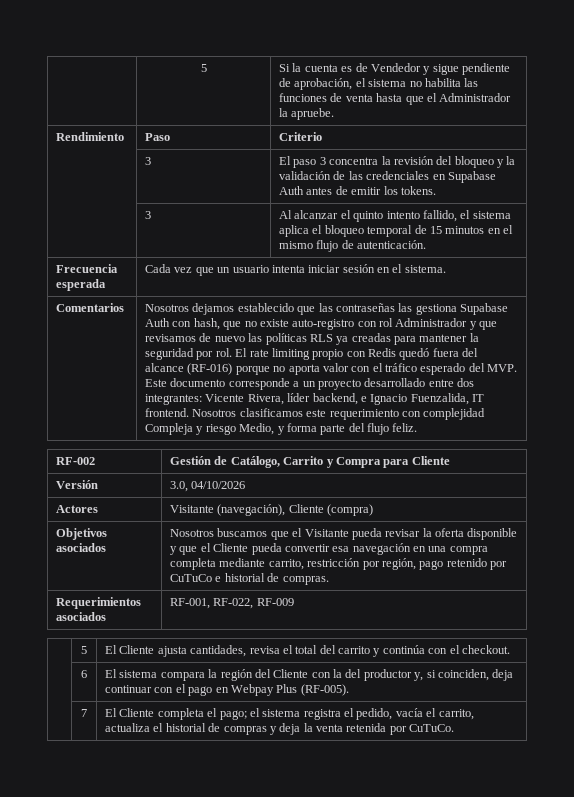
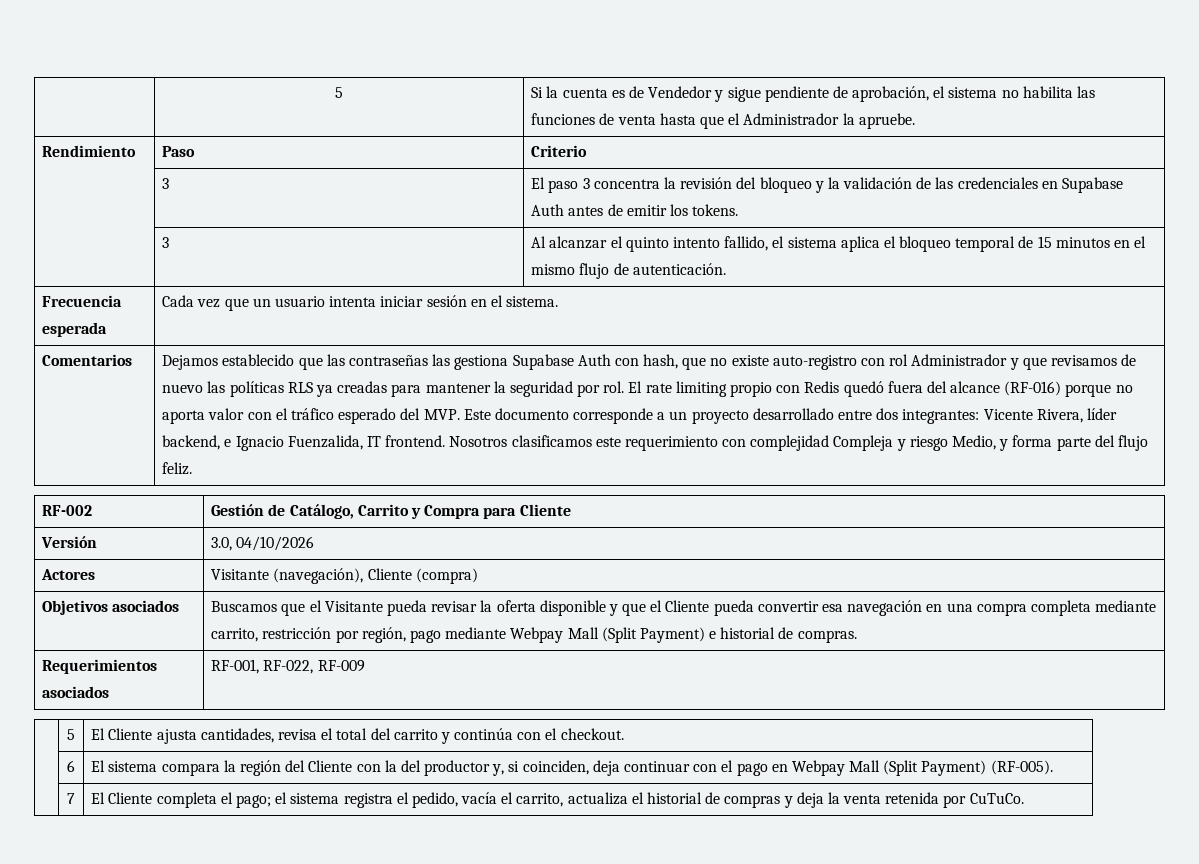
- Nosotros dejamos establecido que las contraseñas las gestiona Supabase Auth con hash, que no existe auto-registro con rol Administrador y que revisamos de nuevo las políticas RLS ya creadas para mantener la seguridad por rol.
+ Dejamos establecido que las contraseñas las gestiona Supabase Auth con hash, que no existe auto-registro con rol Administrador y que revisamos de nuevo las políticas RLS ya creadas para mantener la seguridad por rol.
- Objetivos asociados | Nosotros buscamos que el Visitante pueda revisar la oferta disponible y que el Cliente pueda convertir esa navegación en una compra completa mediante carrito, restricción por región, pago retenido por CuTuCo e historial de compras.
+ Objetivos asociados | Buscamos que el Visitante pueda revisar la oferta disponible y que el Cliente pueda convertir esa navegación en una compra completa mediante carrito, restricción por región, pago mediante Webpay Mall (Split Payment) e historial de compras.
- | 6 | El sistema compara la región del Cliente con la del productor y, si coinciden, deja continuar con el pago en Webpay Plus (RF-005).
+ | 6 | El sistema compara la región del Cliente con la del productor y, si coinciden, deja continuar con el pago en Webpay Mall (Split Payment) (RF-005).

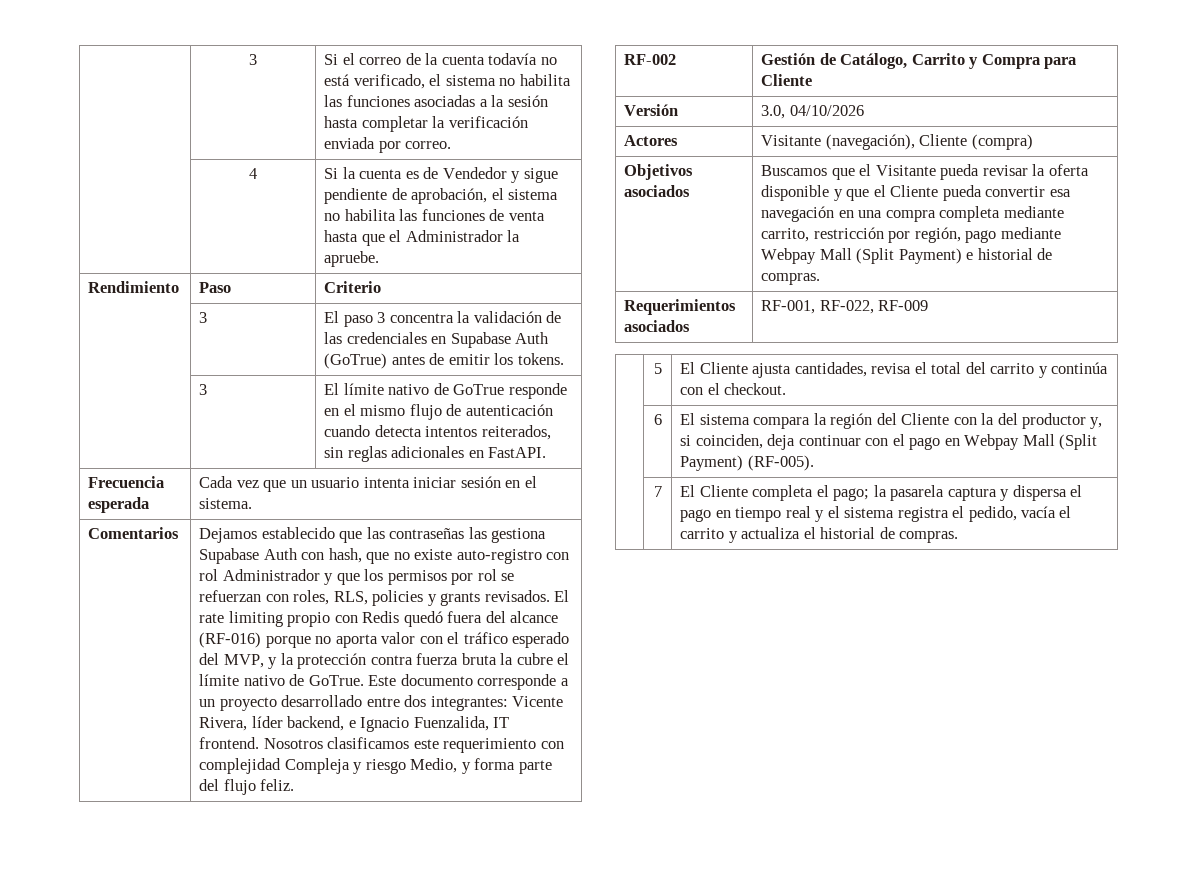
- | 5 | Si la cuenta es de Vendedor y sigue pendiente de aprobación, el sistema no habilita las funciones de venta hasta que el Administrador la apruebe.
+ | 3 | Si el correo de la cuenta todavía no está verificado, el sistema no habilita las funciones asociadas a la sesión hasta completar la verificación enviada por correo.
+ | 4 | Si la cuenta es de Vendedor y sigue pendiente de aprobación, el sistema no habilita las funciones de venta hasta que el Administrador la apruebe.
- | 3 | El paso 3 concentra la revisión del bloqueo y la validación de las credenciales en Supabase Auth antes de emitir los tokens.
+ | 3 | El paso 3 concentra la validación de las credenciales en Supabase Auth (GoTrue) antes de emitir los tokens.
- | 3 | Al alcanzar el quinto intento fallido, el sistema aplica el bloqueo temporal de 15 minutos en el mismo flujo de autenticación.
+ | 3 | El límite nativo de GoTrue responde en el mismo flujo de autenticación cuando detecta intentos reiterados, sin reglas adicionales en FastAPI.
- Dejamos establecido que las contraseñas las gestiona Supabase Auth con hash, que no existe auto-registro con rol Administrador y que revisamos de nuevo las políticas RLS ya creadas para mantener la seguridad por rol.
+ Dejamos establecido que las contraseñas las gestiona Supabase Auth con hash, que no existe auto-registro con rol Administrador y que los permisos por rol se refuerzan con roles, RLS, policies y grants revisados.
- El rate limiting propio con Redis quedó fuera del alcance (RF-016) porque no aporta valor con el tráfico esperado del MVP. Este documento corresponde a un proyecto desarrollado entre dos integrantes: Vicente Rivera, líder backend, e Ignacio Fuenzalida, IT frontend.
+ El rate limiting propio con Redis quedó fuera del alcance (RF-016) porque no aporta valor con el tráfico esperado del MVP, y la protección contra fuerza bruta la cubre el límite nativo de GoTrue. Este documento corresponde a un proyecto desarrollado entre dos integrantes: Vicente Rivera, líder backend, e Ignacio Fuenzalida, IT frontend.
- | 7 | El Cliente completa el pago; el sistema registra el pedido, vacía el carrito, actualiza el historial de compras y deja la venta retenida por CuTuCo.
+ | 7 | El Cliente completa el pago; la pasarela captura y dispersa el pago en tiempo real y el sistema registra el pedido, vacía el carrito y actualiza el historial de compras.

